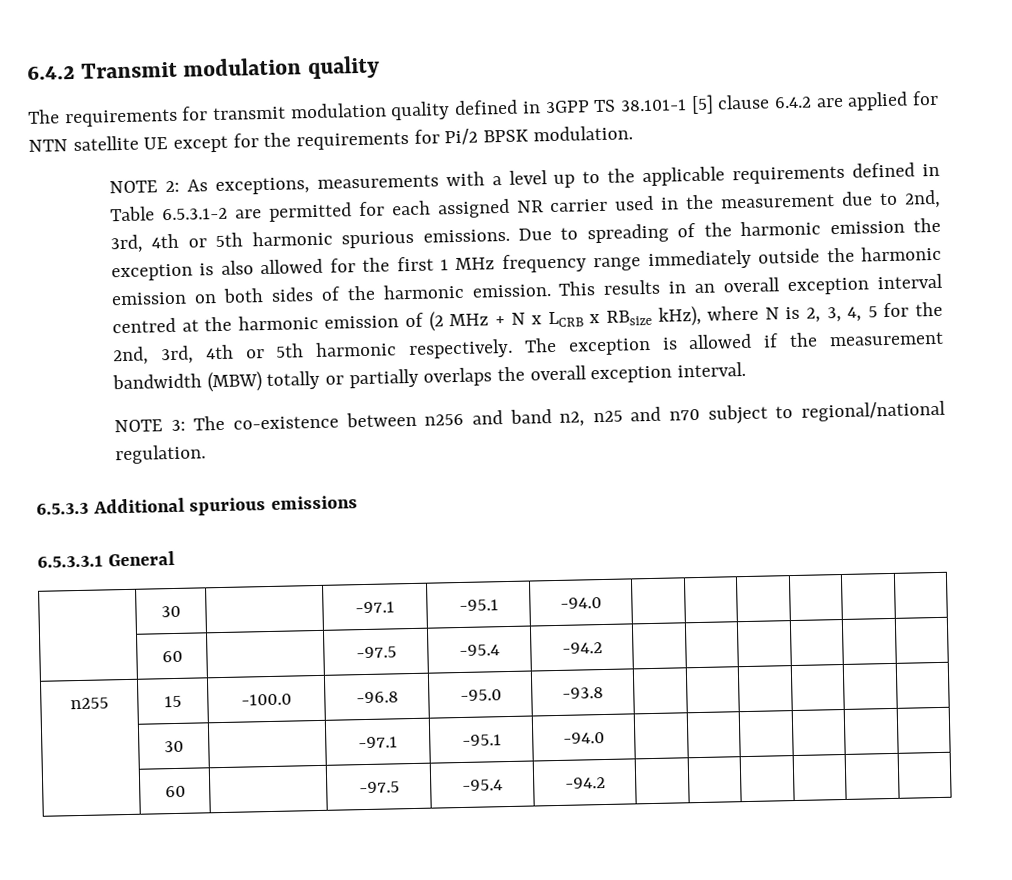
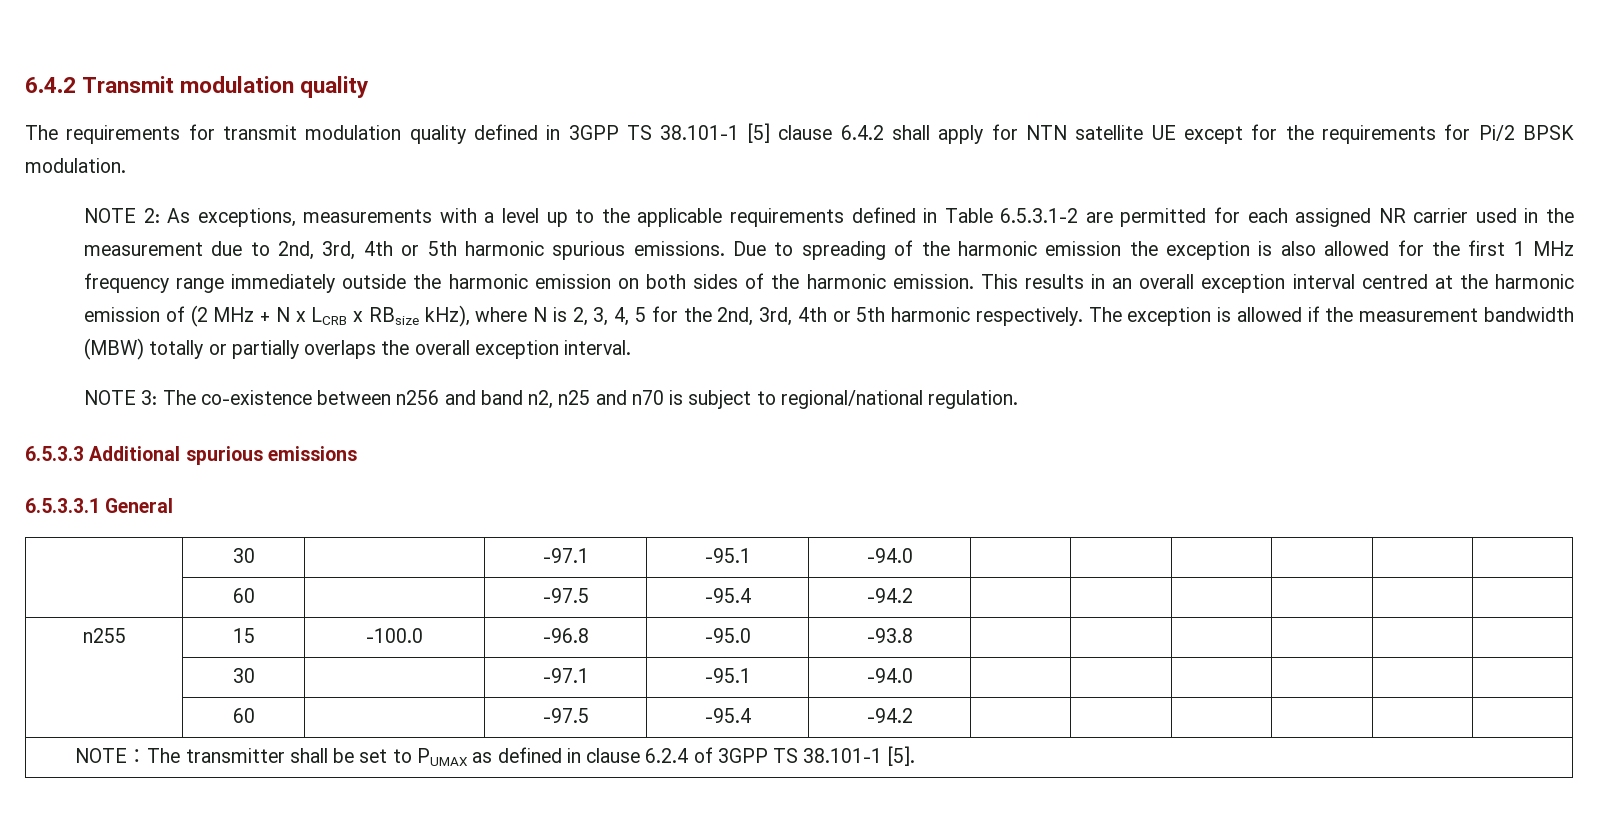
- The requirements for transmit modulation quality defined in 3GPP TS 38.101-1 [5] clause 6.4.2 are applied for NTN satellite UE except for the requirements for Pi/2 BPSK modulation.
+ The requirements for transmit modulation quality defined in 3GPP TS 38.101-1 [5] clause 6.4.2 shall apply for NTN satellite UE except for the requirements for Pi/2 BPSK modulation.
- NOTE 3: The co-existence between n256 and band n2, n25 and n70 subject to regional/national regulation.
+ NOTE 3: The co-existence between n256 and band n2, n25 and n70 is subject to regional/national regulation.
+ NOTE：The transmitter shall be set to PUMAX as defined in clause 6.2.4 of 3GPP TS 38.101-1 [5].

